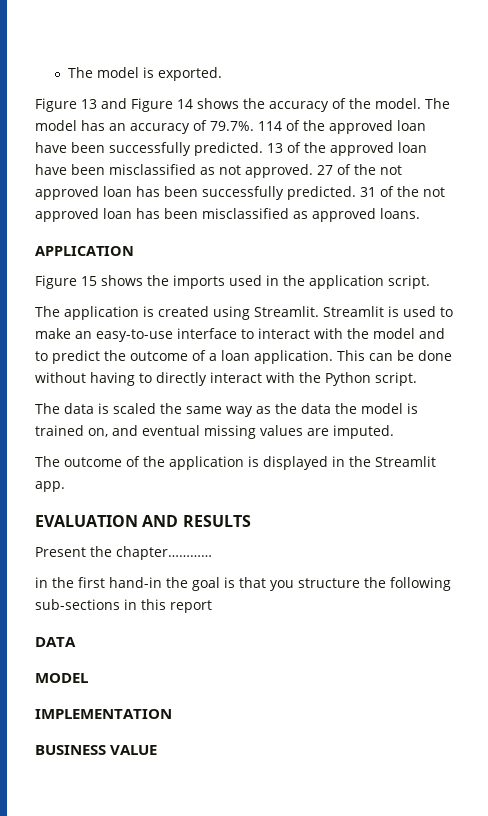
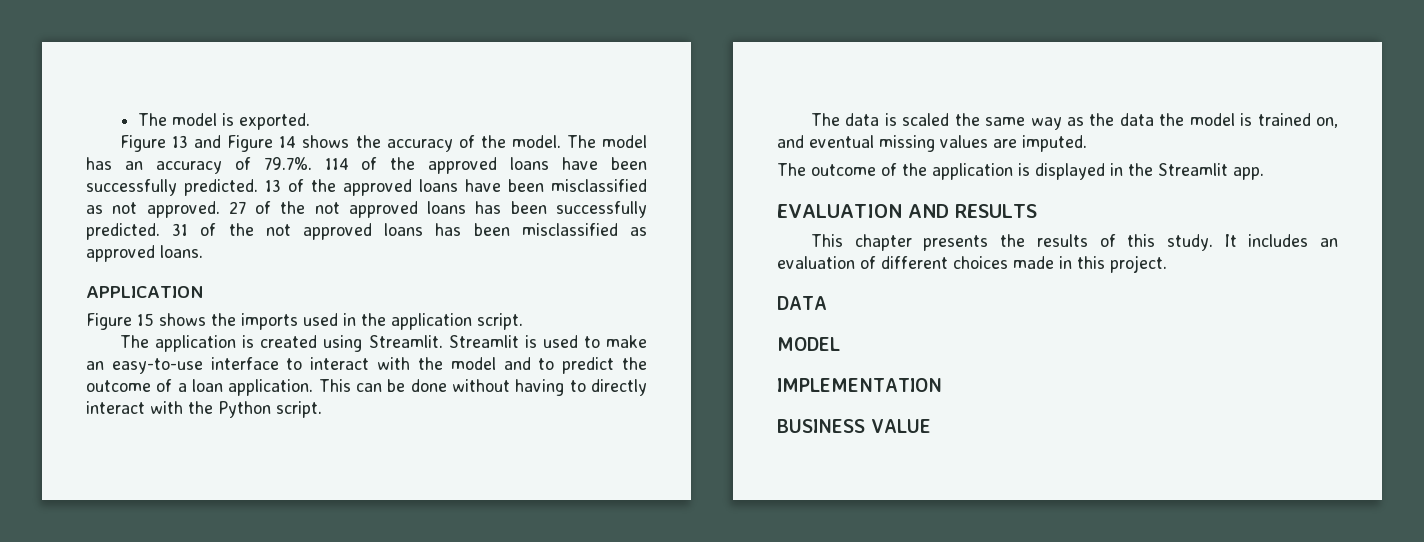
- The model has an accuracy of 79.7%. 114 of the approved loan have been successfully predicted.
+ The model has an accuracy of 79.7%. 114 of the approved loans have been successfully predicted.
- 13 of the approved loan have been misclassified as not approved.
+ 13 of the approved loans have been misclassified as not approved.
- 27 of the not approved loan has been successfully predicted.
+ 27 of the not approved loans has been successfully predicted.
- 31 of the not approved loan has been misclassified as approved loans.
+ 31 of the not approved loans has been misclassified as approved loans.
- Present the chapter…………
- in the first hand-in the goal is that you structure the following sub-sections in this report
+ This chapter presents the results of this study. It includes an evaluation of different choices made in this project.

